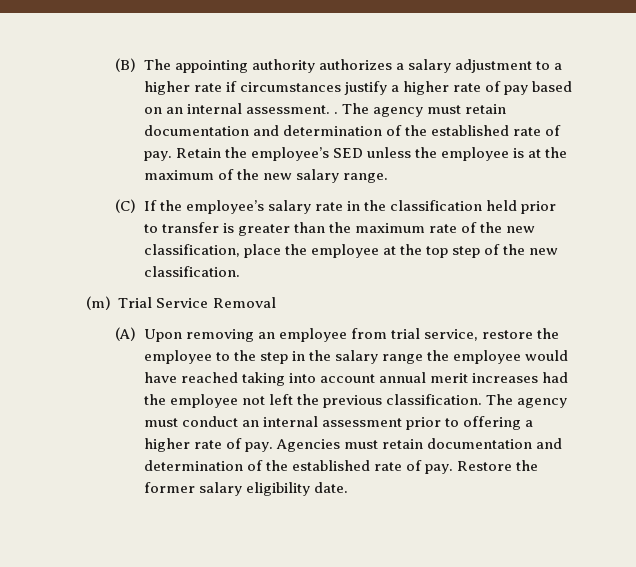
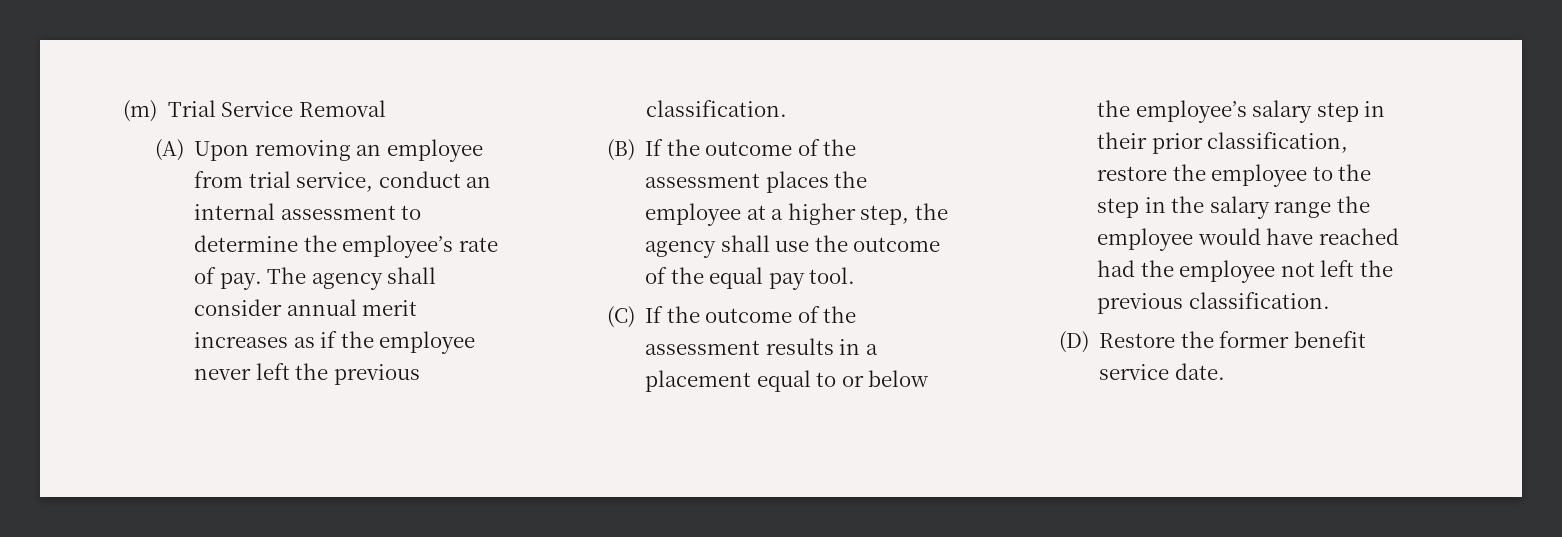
- (B) The appointing authority authorizes a salary adjustment to a higher rate if circumstances justify a higher rate of pay based on an internal assessment. . The agency must retain documentation and determination of the established rate of pay. Retain the employee’s SED unless the employee is at the maximum of the new salary range.
- (C) If the employee’s salary rate in the classification held prior to transfer is greater than the maximum rate of the new classification, place the employee at the top step of the new classification.
- (A) Upon removing an employee from trial service, restore the employee to the step in the salary range the employee would have reached taking into account annual merit increases had the employee not left the previous classification. The agency must conduct an internal assessment prior to offering a higher rate of pay. Agencies must retain documentation and determination of the established rate of pay. Restore the former salary eligibility date.
+ (A) Upon removing an employee from trial service, conduct an internal assessment to determine the employee’s rate of pay. The agency shall consider annual merit increases as if the employee never left the previous classification.
+ (B) If the outcome of the assessment places the employee at a higher step, the agency shall use the outcome of the equal pay tool.
+ (C) If the outcome of the assessment results in a placement equal to or below the employee’s salary step in their prior classification, restore the employee to the step in the salary range the employee would have reached had the employee not left the previous classification.
+ (D) Restore the former benefit service date.

